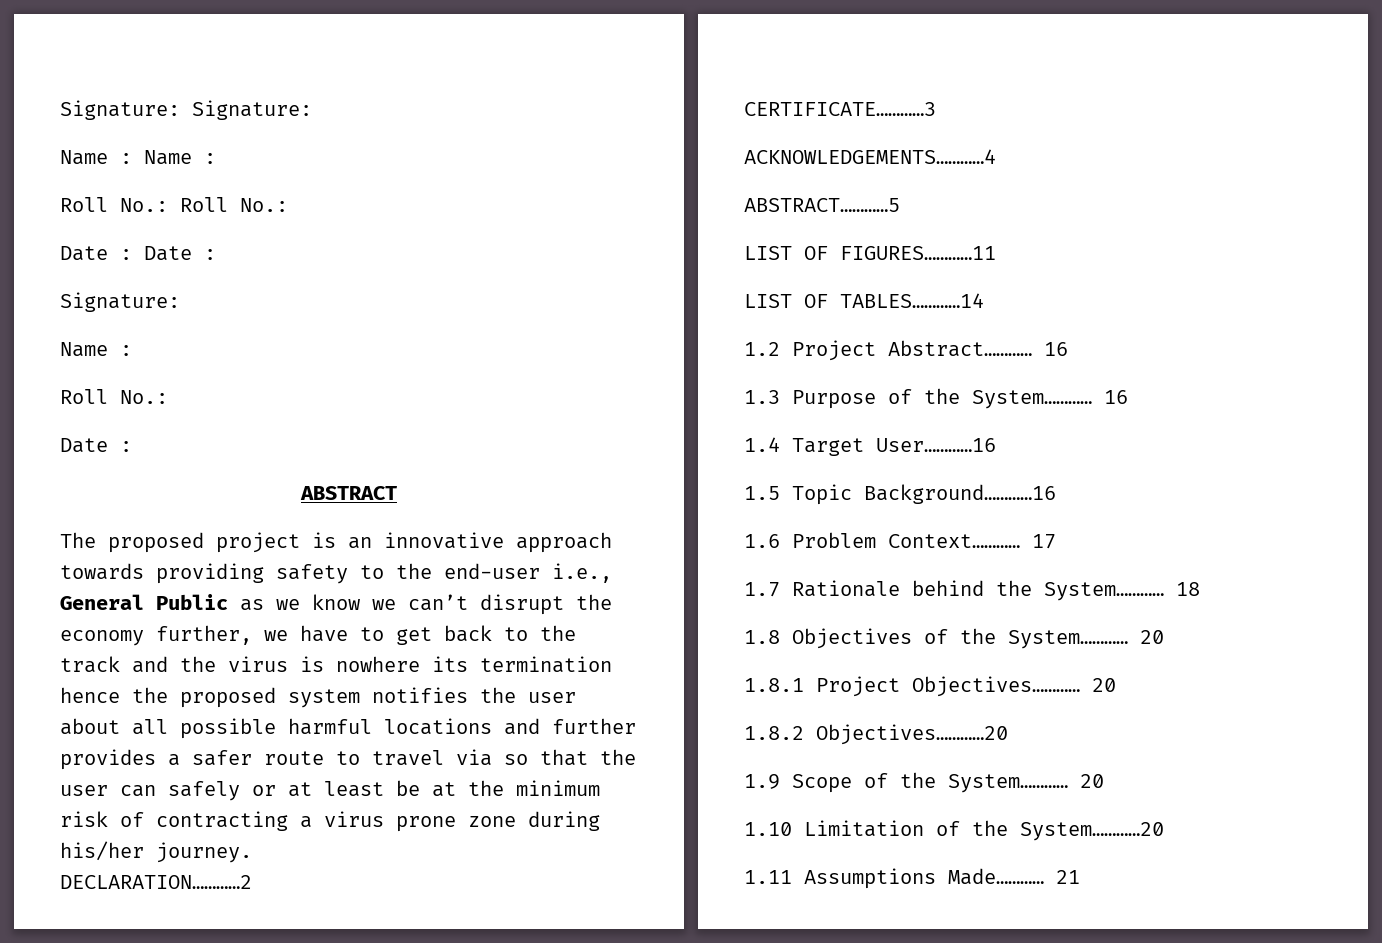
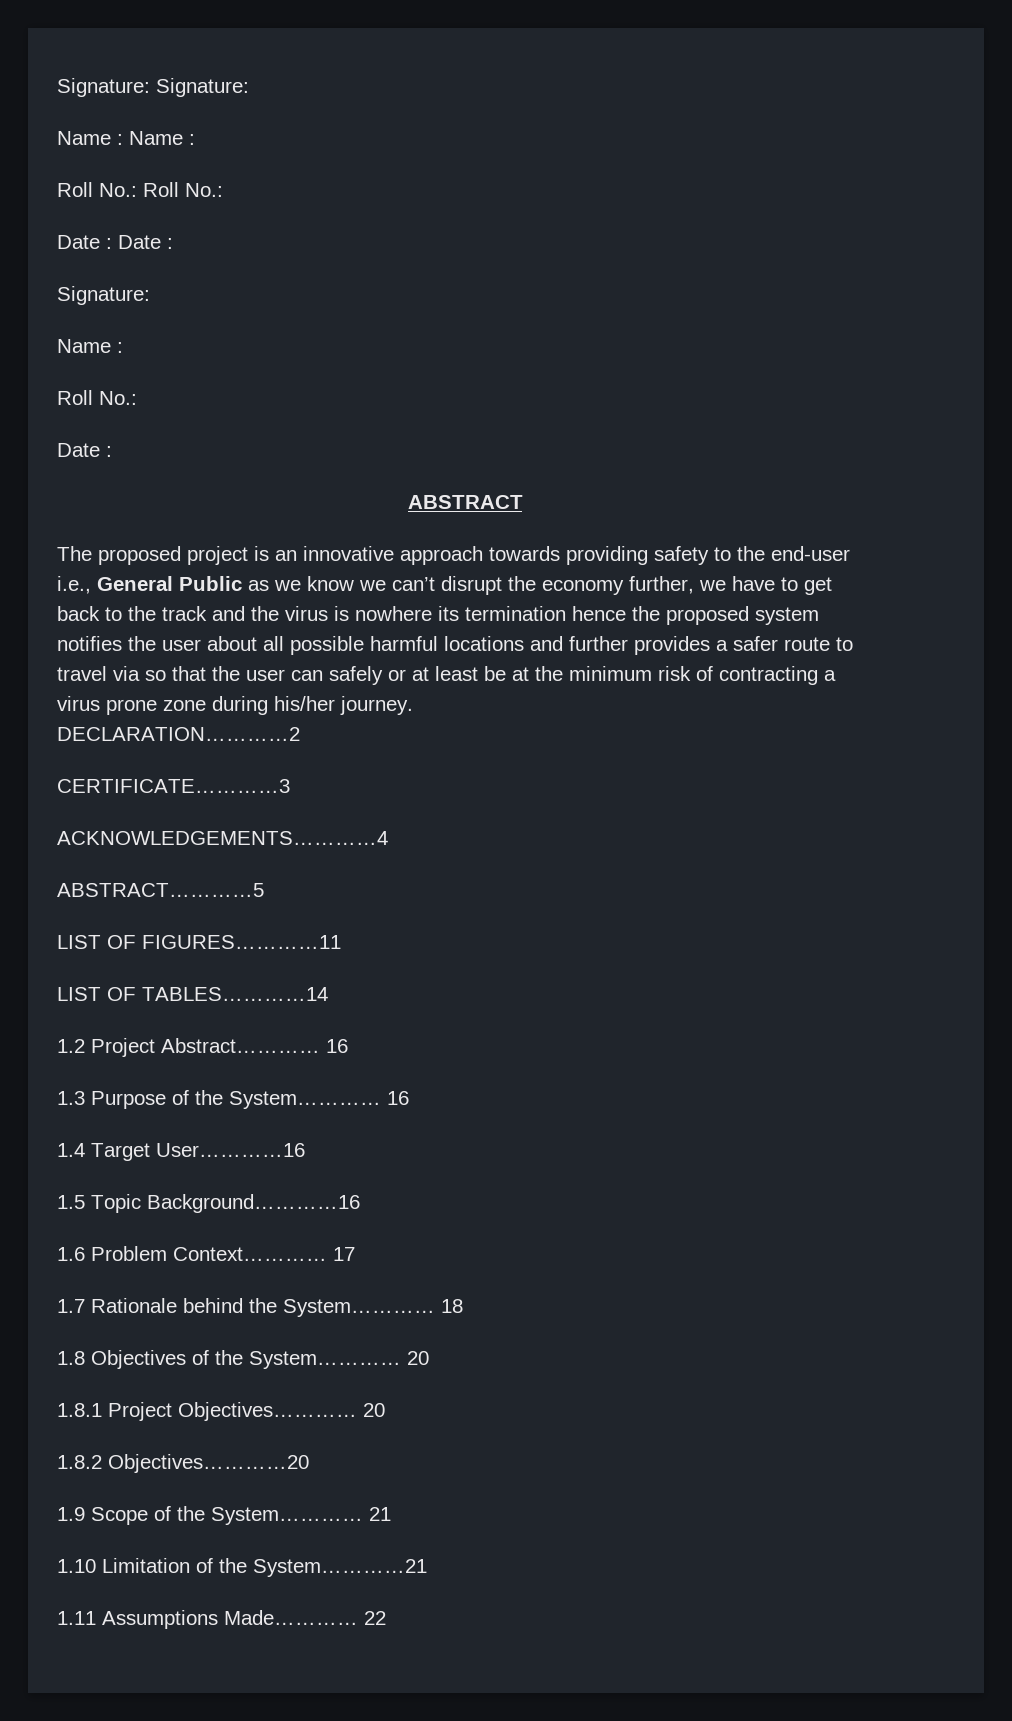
- 1.9 Scope of the System………… 20
+ 1.9 Scope of the System………… 21
- 1.10 Limitation of the System…………20
+ 1.10 Limitation of the System…………21
- 21
+ 22

